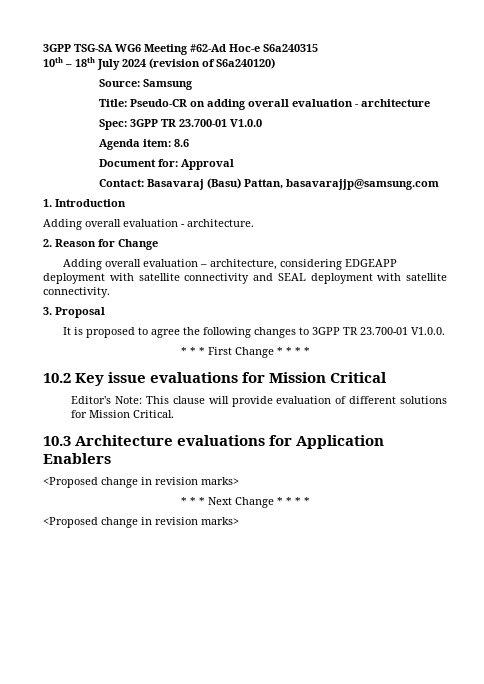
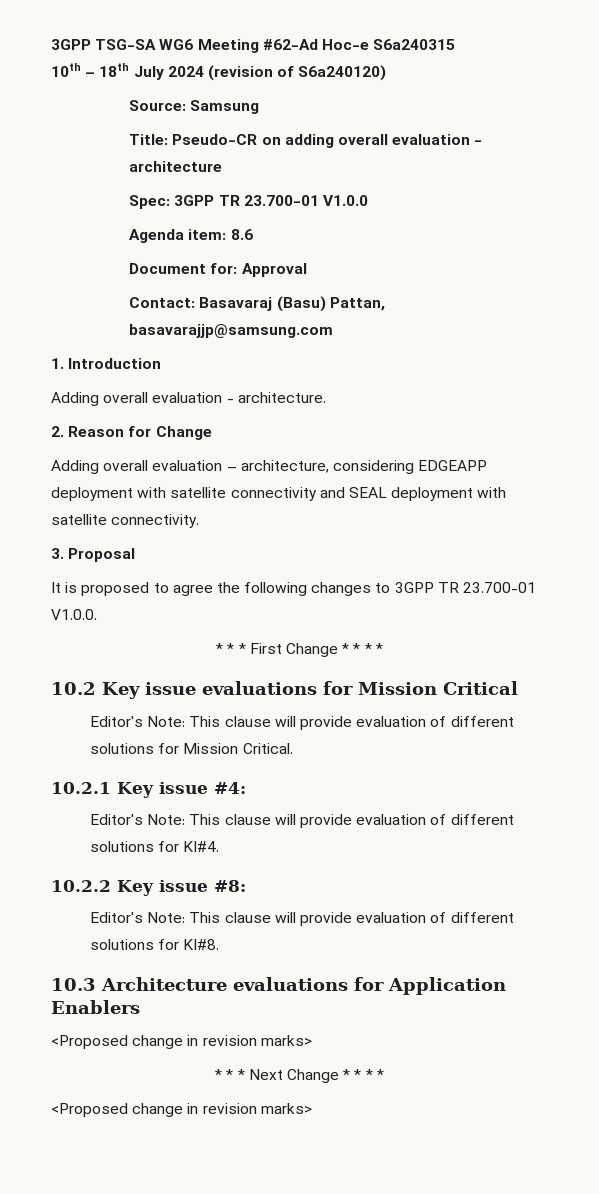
+ 10.2.1 Key issue #4:
+ Editor's Note: This clause will provide evaluation of different solutions for KI#4.
+ 10.2.2 Key issue #8:
+ Editor's Note: This clause will provide evaluation of different solutions for KI#8.

